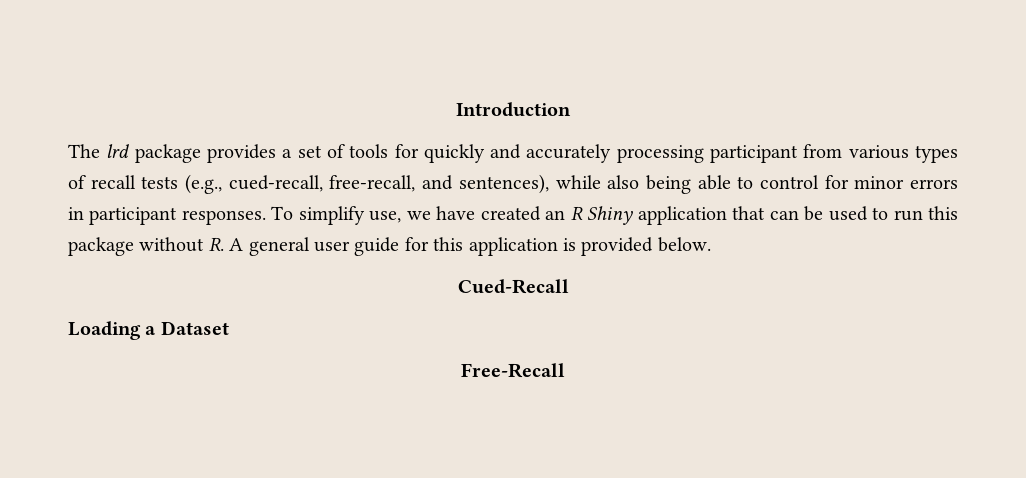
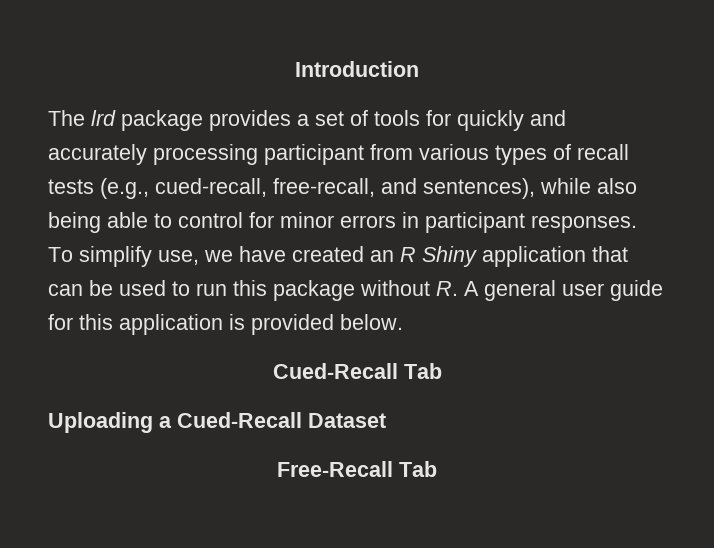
- Cued-Recall
- Loading a Dataset
+ Cued-Recall Tab
+ Uploading a Cued-Recall Dataset
- Free-Recall
+ Free-Recall Tab

